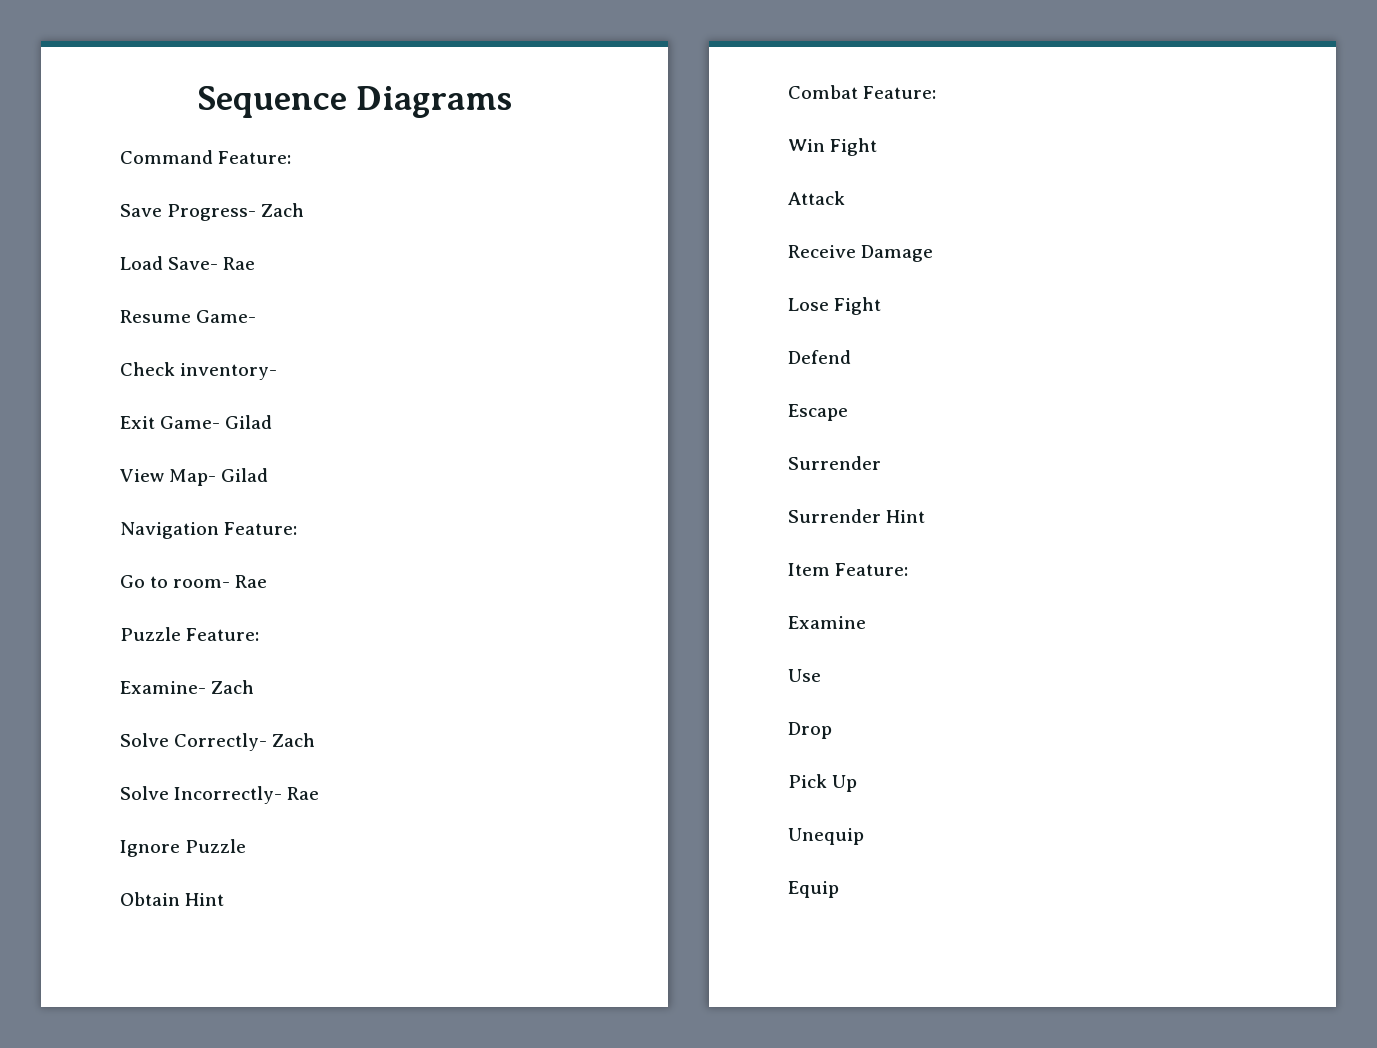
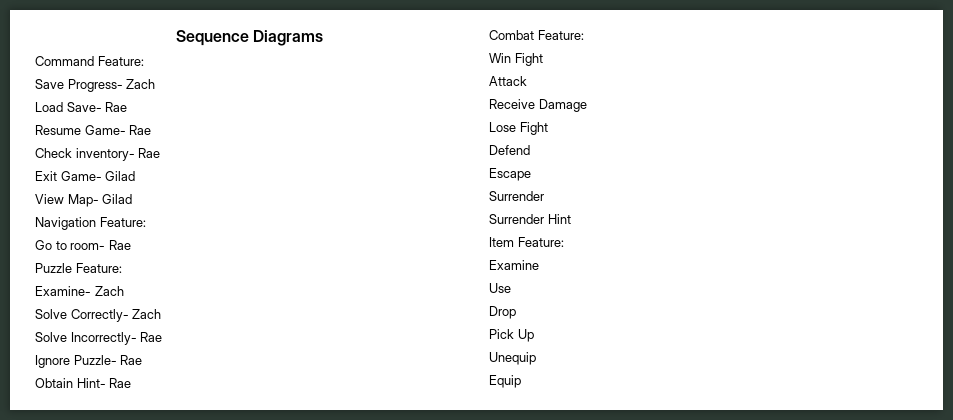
- Resume Game-
+ Resume Game- Rae
- Check inventory-
+ Check inventory- Rae
- Ignore Puzzle
+ Ignore Puzzle- Rae
- Obtain Hint
+ Obtain Hint- Rae

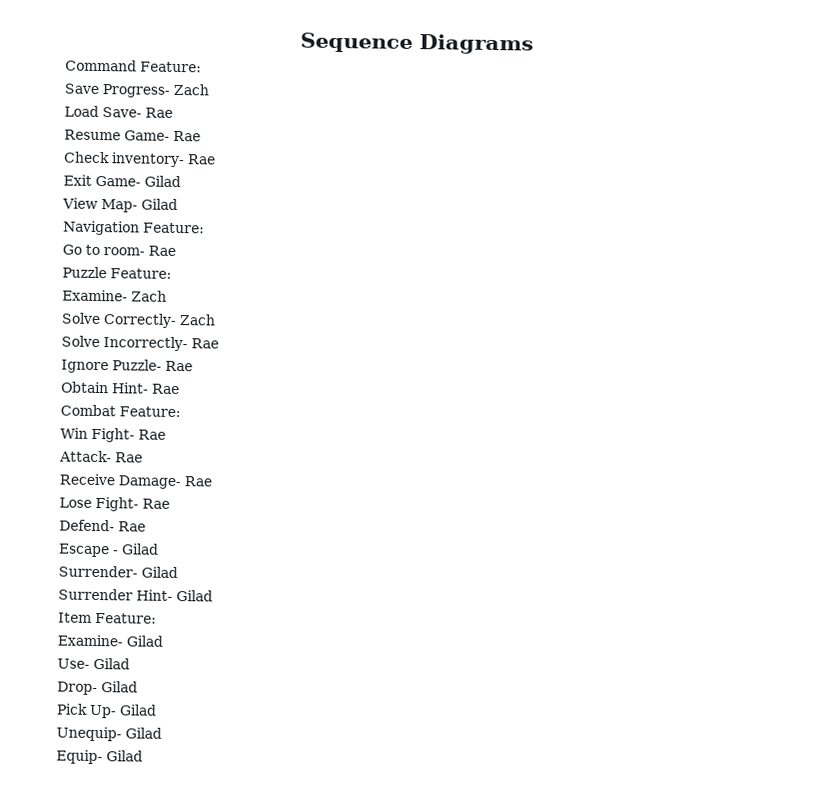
- Win Fight
- Attack
+ Win Fight- Rae
+ Attack- Rae
- Receive Damage
+ Receive Damage- Rae
- Lose Fight
- Defend
- Escape
- Surrender
- Surrender Hint
+ Lose Fight- Rae
+ Defend- Rae
+ Escape - Gilad
+ Surrender- Gilad
+ Surrender Hint- Gilad
- Examine
- Use
- Drop
- Pick Up
- Unequip
- Equip
+ Examine- Gilad
+ Use- Gilad
+ Drop- Gilad
+ Pick Up- Gilad
+ Unequip- Gilad
+ Equip- Gilad

